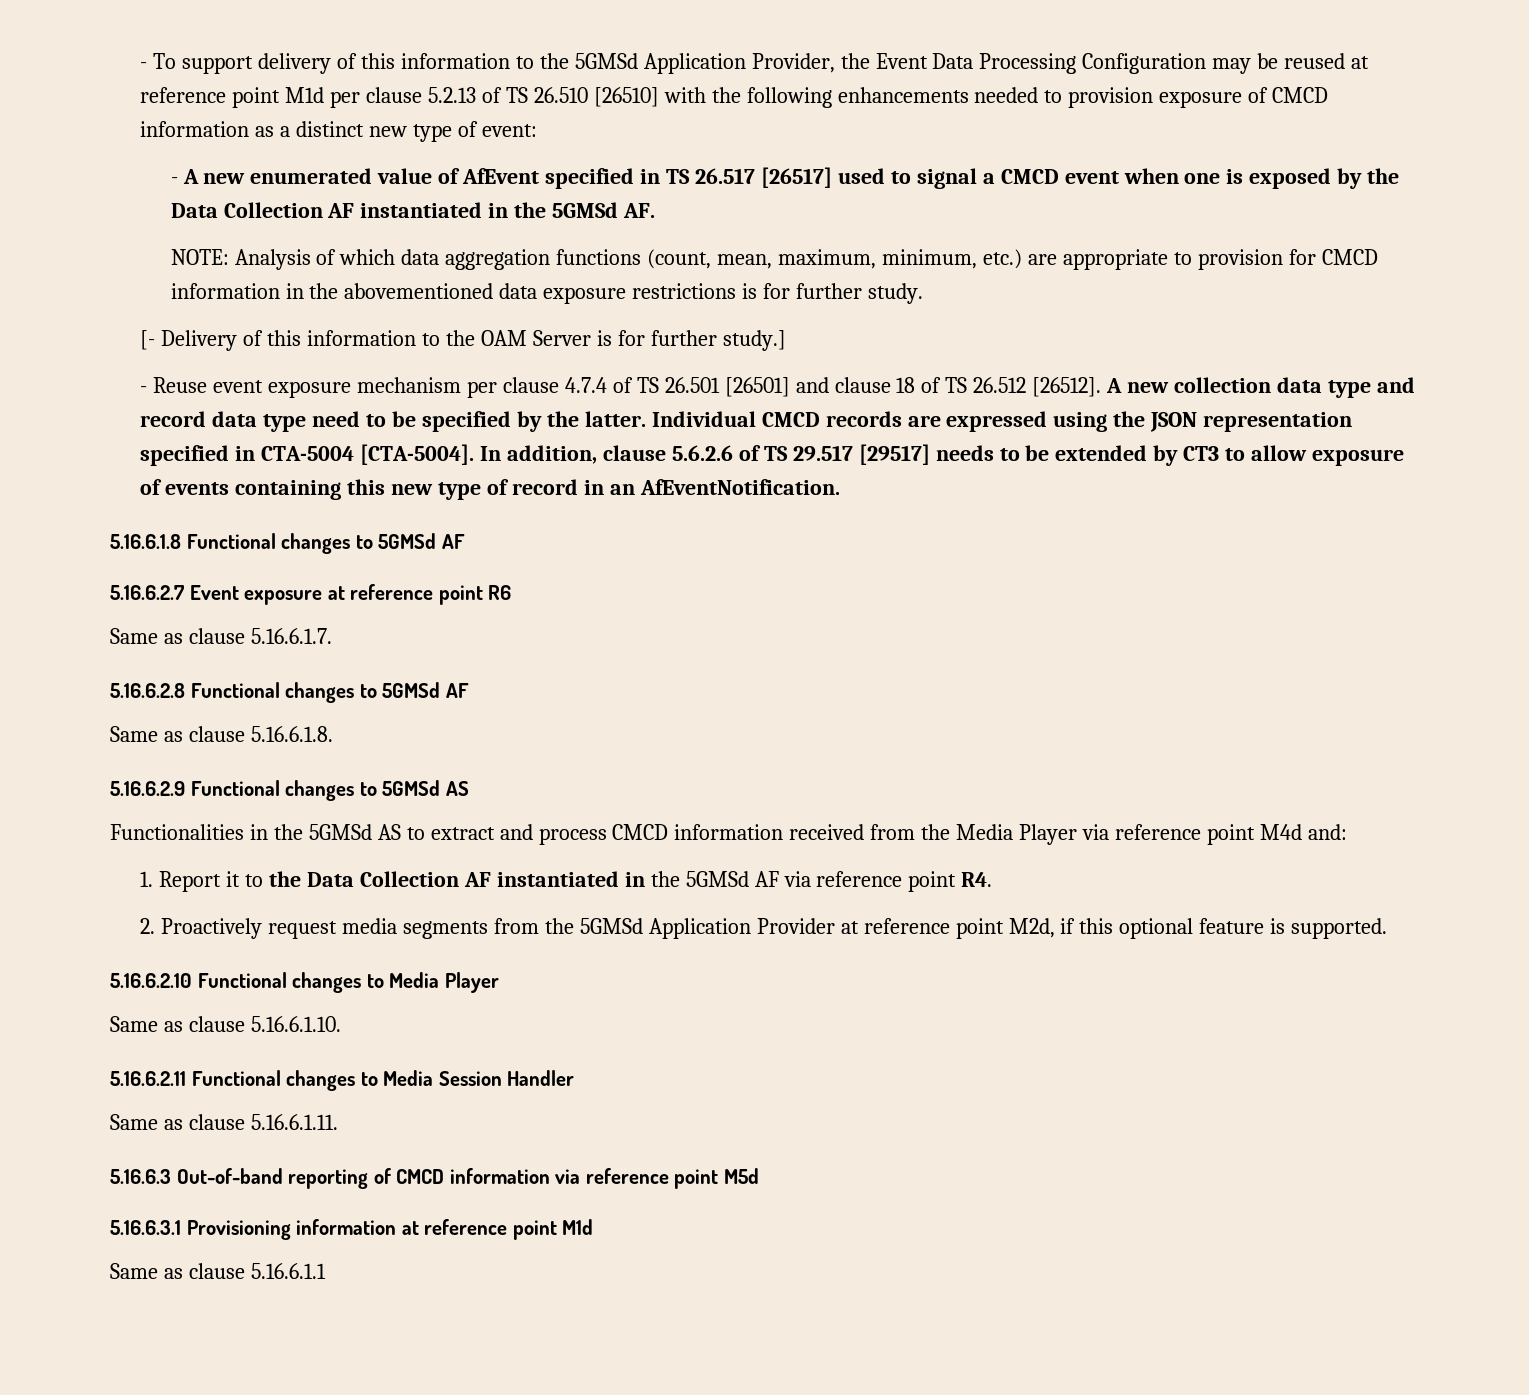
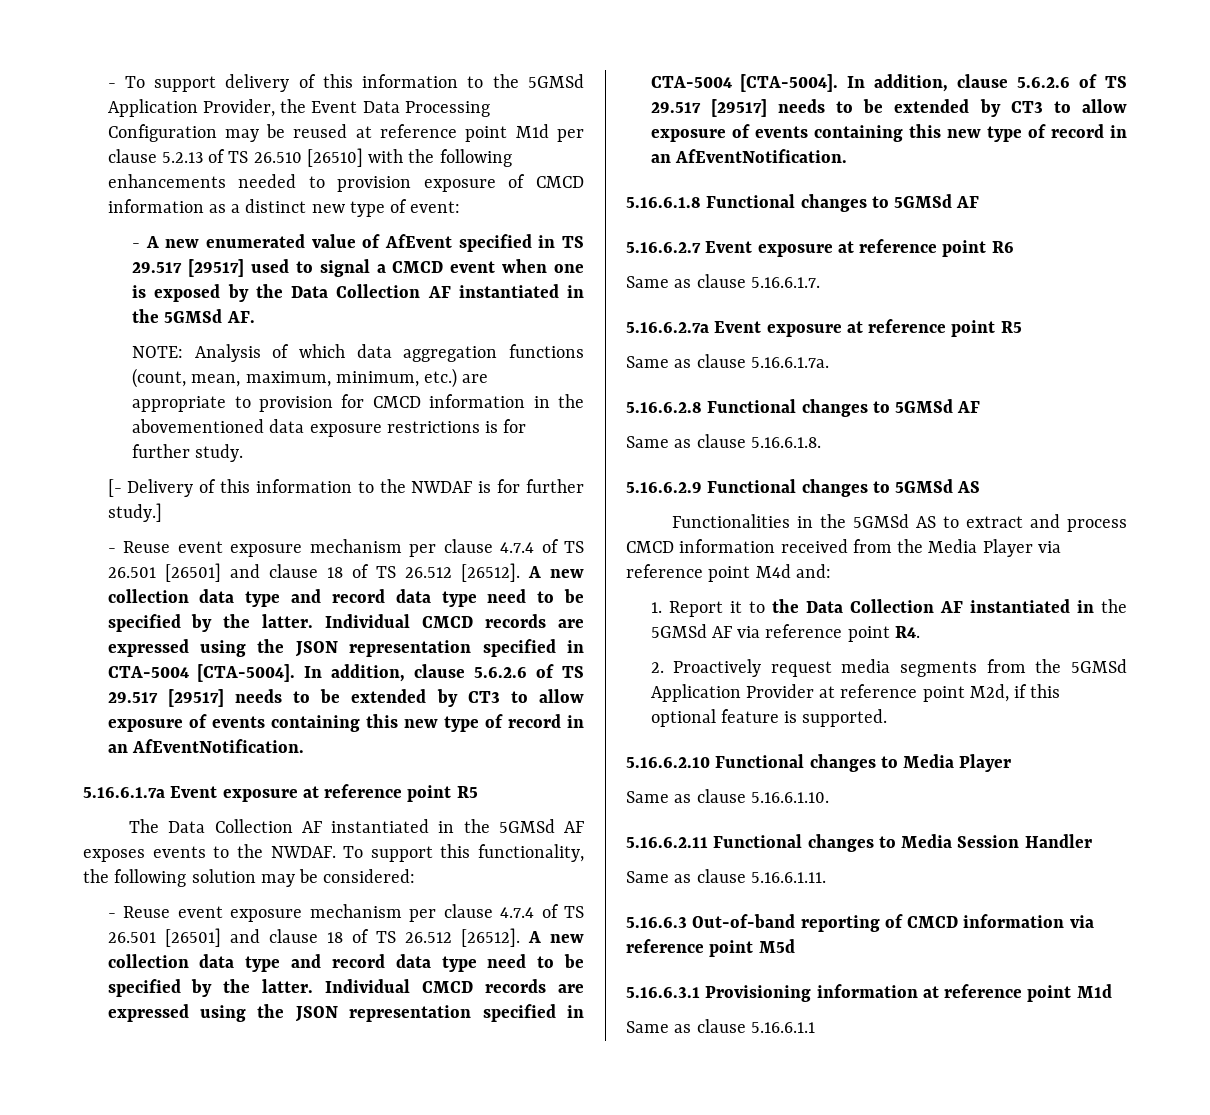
- - A new enumerated value of AfEvent specified in TS 26.517 [26517] used to signal a CMCD event when one is exposed by the Data Collection AF instantiated in the 5GMSd AF.
+ - A new enumerated value of AfEvent specified in TS 29.517 [29517] used to signal a CMCD event when one is exposed by the Data Collection AF instantiated in the 5GMSd AF.
- [- Delivery of this information to the OAM Server is for further study.]
+ [- Delivery of this information to the NWDAF is for further study.]
+ 5.16.6.1.7a Event exposure at reference point R5
+ The Data Collection AF instantiated in the 5GMSd AF exposes events to the NWDAF. To support this functionality, the following solution may be considered:
+ - Reuse event exposure mechanism per clause 4.7.4 of TS 26.501 [26501] and clause 18 of TS 26.512 [26512]. A new collection data type and record data type need to be specified by the latter. Individual CMCD records are expressed using the JSON representation specified in CTA-5004 [CTA-5004]. In addition, clause 5.6.2.6 of TS 29.517 [29517] needs to be extended by CT3 to allow exposure of events containing this new type of record in an AfEventNotification.
+ 5.16.6.2.7a Event exposure at reference point R5
+ Same as clause 5.16.6.1.7a.

